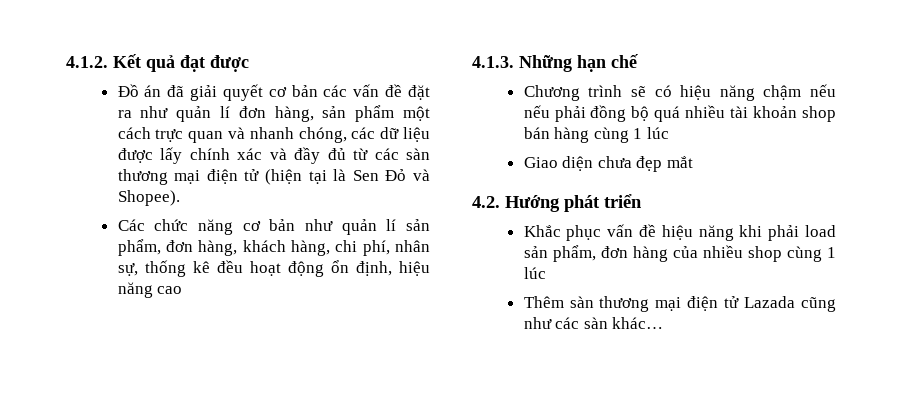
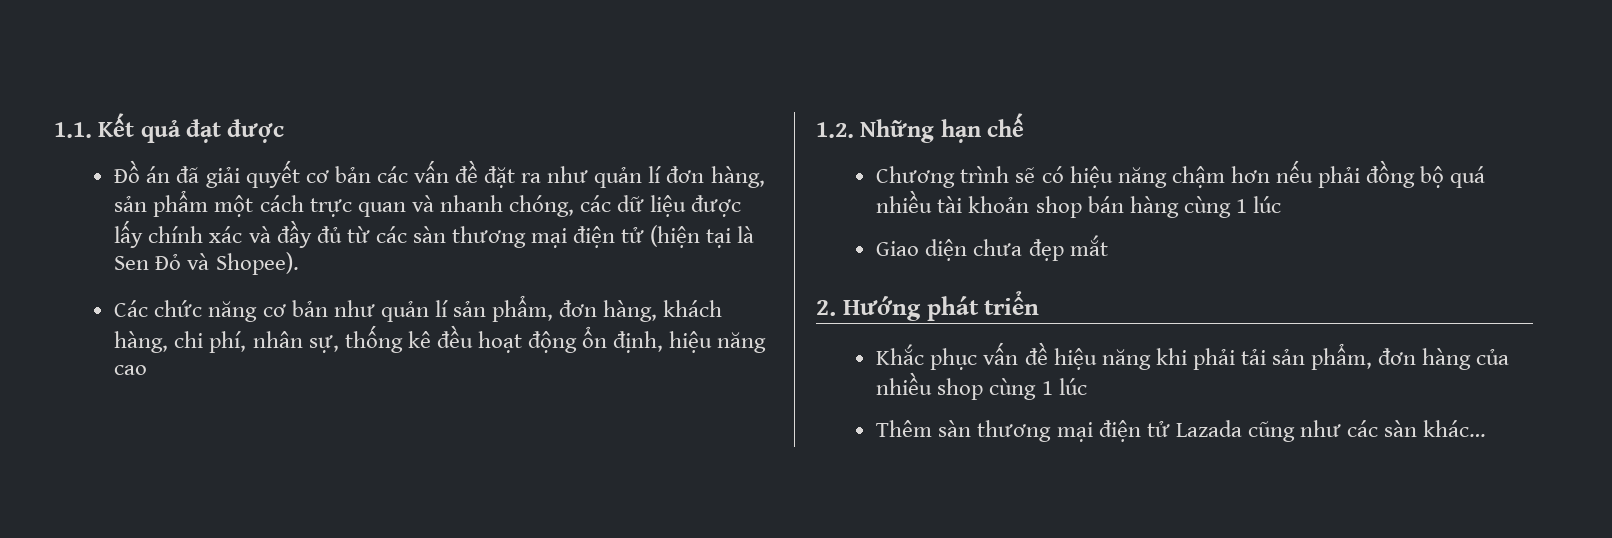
- 4.1.2. Kết quả đạt được
+ 1.1. Kết quả đạt được
- 4.1.3. Những hạn chế
+ 1.2. Những hạn chế
- Chương trình sẽ có hiệu năng chậm nếu nếu phải đồng bộ quá nhiều tài khoản shop bán hàng cùng 1 lúc
+ Chương trình sẽ có hiệu năng chậm hơn nếu phải đồng bộ quá nhiều tài khoản shop bán hàng cùng 1 lúc
- 4.2. Hướng phát triển
+ 2. Hướng phát triển
- Khắc phục vấn đề hiệu năng khi phải load sản phẩm, đơn hàng của nhiều shop cùng 1 lúc
+ Khắc phục vấn đề hiệu năng khi phải tải sản phẩm, đơn hàng của nhiều shop cùng 1 lúc

